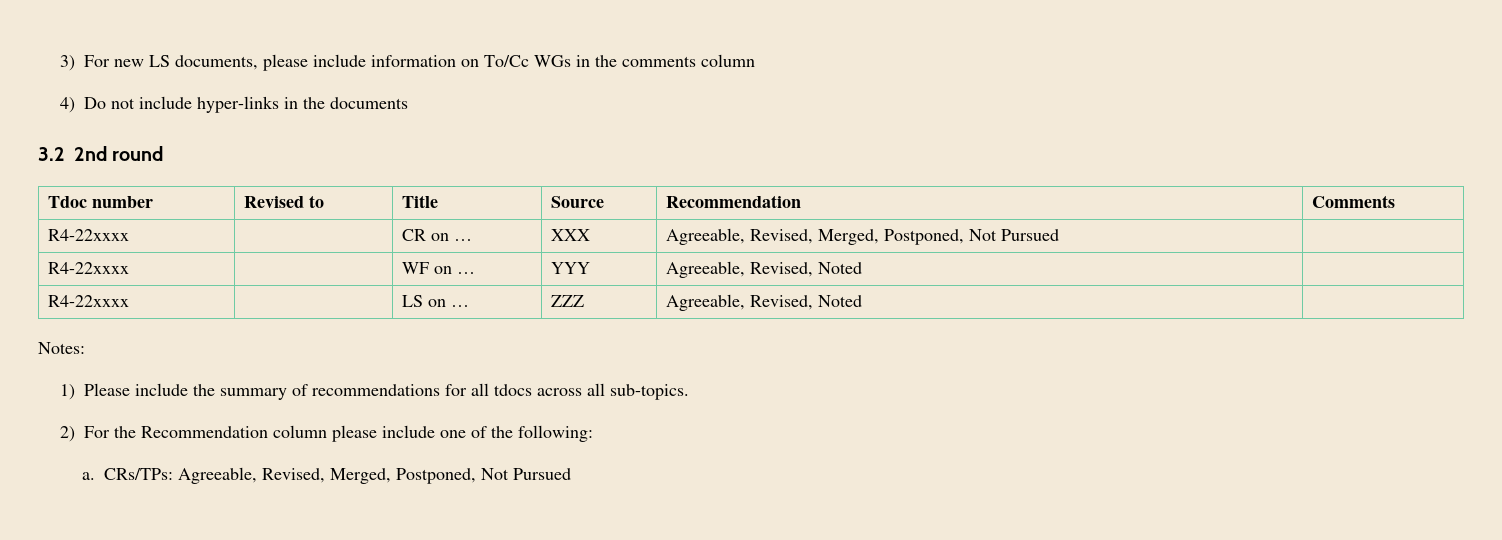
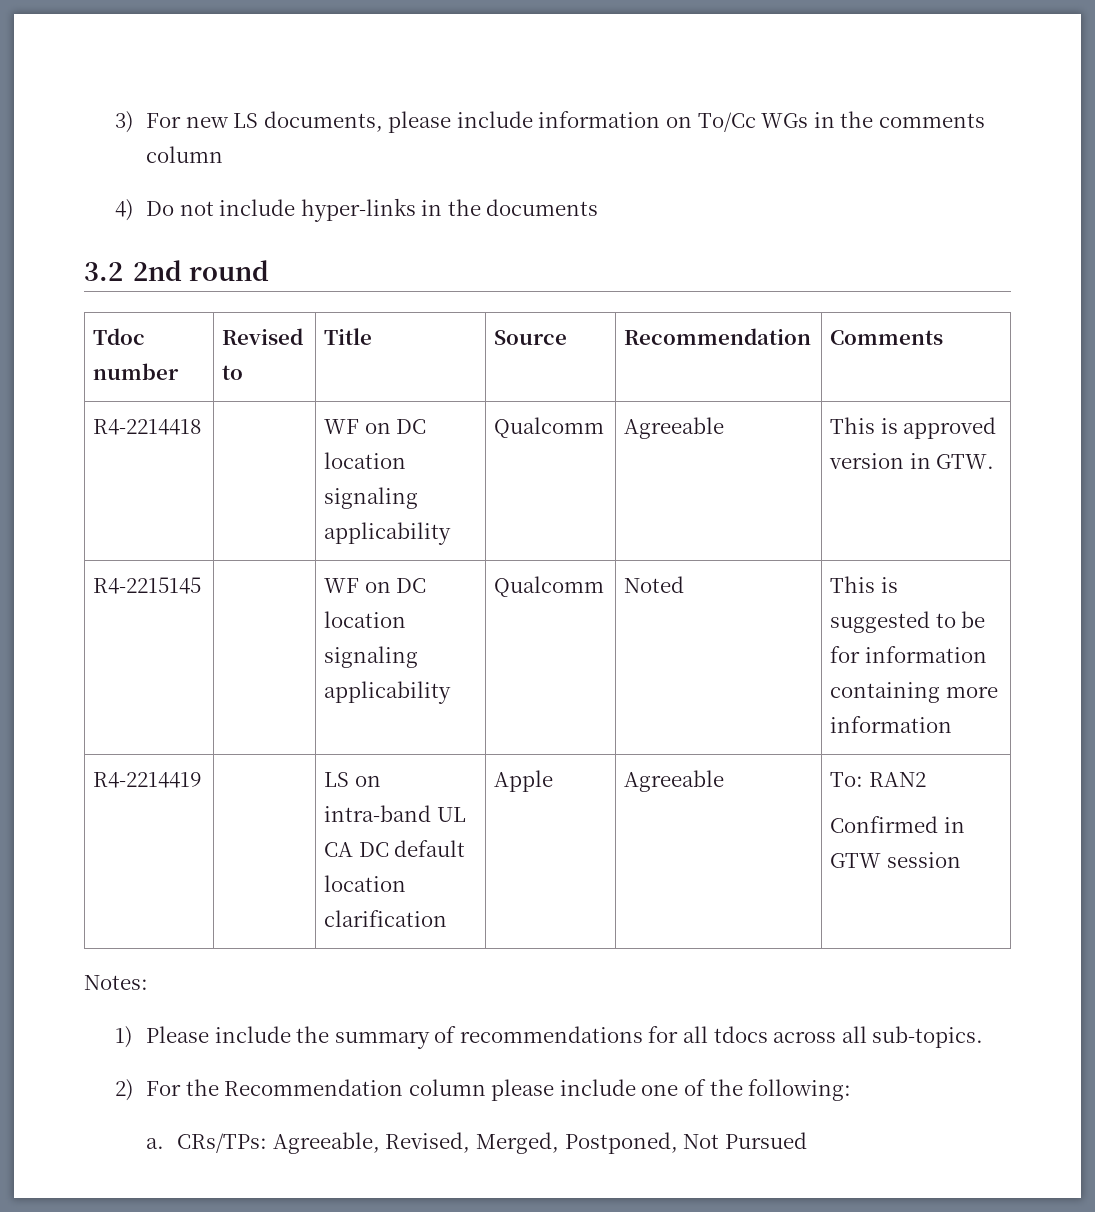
- R4-22xxxx | | CR on … | XXX | Agreeable, Revised, Merged, Postponed, Not Pursued |
- R4-22xxxx | | WF on … | YYY | Agreeable, Revised, Noted |
- R4-22xxxx | | LS on … | ZZZ | Agreeable, Revised, Noted |
+ R4-2214418 | | WF on DC location signaling applicability | Qualcomm | Agreeable | This is approved version in GTW.
+ R4-2215145 | | WF on DC location signaling applicability | Qualcomm | Noted | This is suggested to be for information containing more information
+ R4-2214419 | | LS on intra-band UL CA DC default location clarification | Apple | Agreeable | To: RAN2
+ Confirmed in GTW session

